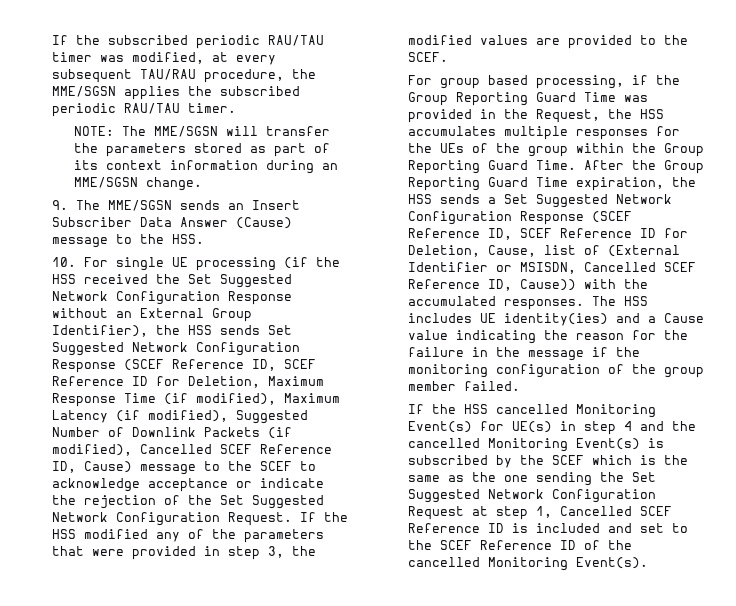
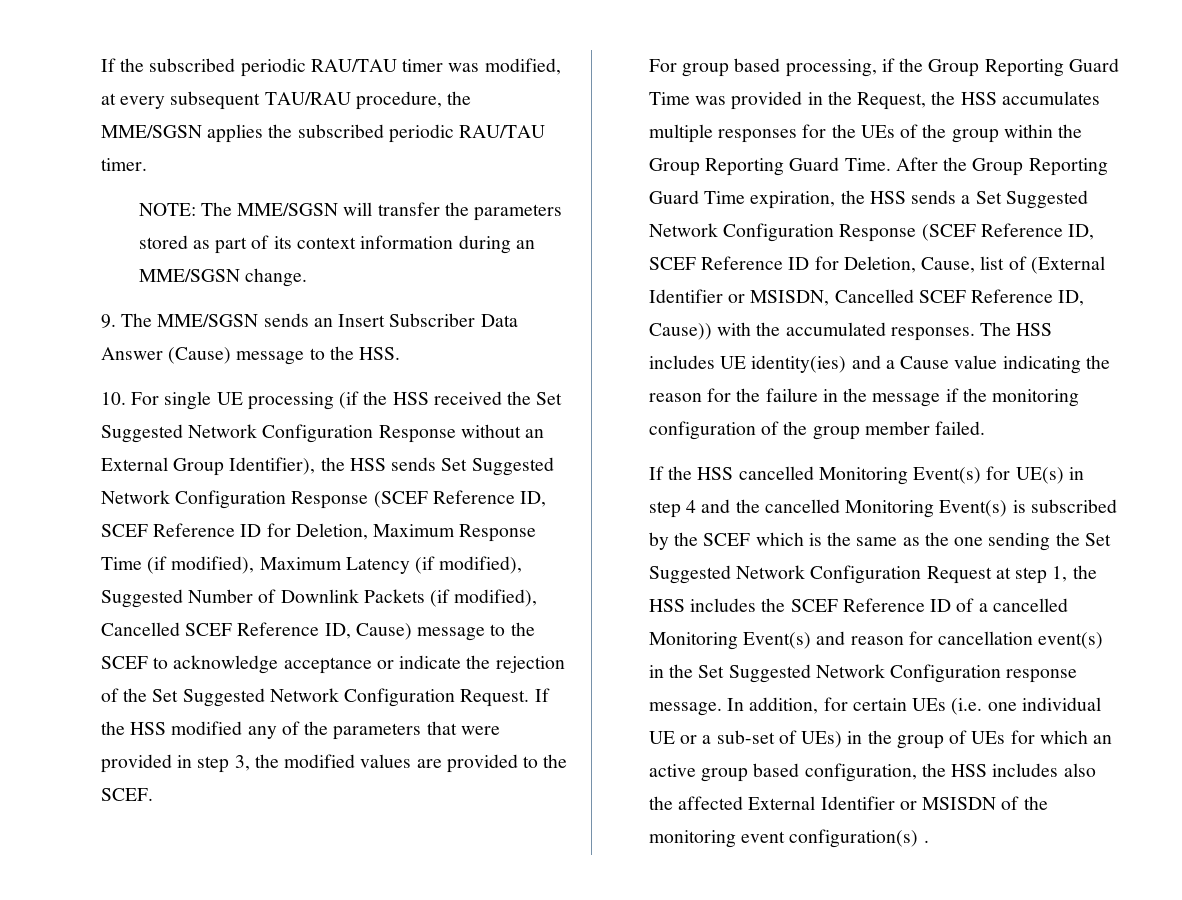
- If the HSS cancelled Monitoring Event(s) for UE(s) in step 4 and the cancelled Monitoring Event(s) is subscribed by the SCEF which is the same as the one sending the Set Suggested Network Configuration Request at step 1, Cancelled SCEF Reference ID is included and set to the SCEF Reference ID of the cancelled Monitoring Event(s).
+ If the HSS cancelled Monitoring Event(s) for UE(s) in step 4 and the cancelled Monitoring Event(s) is subscribed by the SCEF which is the same as the one sending the Set Suggested Network Configuration Request at step 1, the HSS includes the SCEF Reference ID of a cancelled Monitoring Event(s) and reason for cancellation event(s) in the Set Suggested Network Configuration response message. In addition, for certain UEs (i.e. one individual UE or a sub-set of UEs) in the group of UEs for which an active group based configuration, the HSS includes also the affected External Identifier or MSISDN of the monitoring event configuration(s) .

